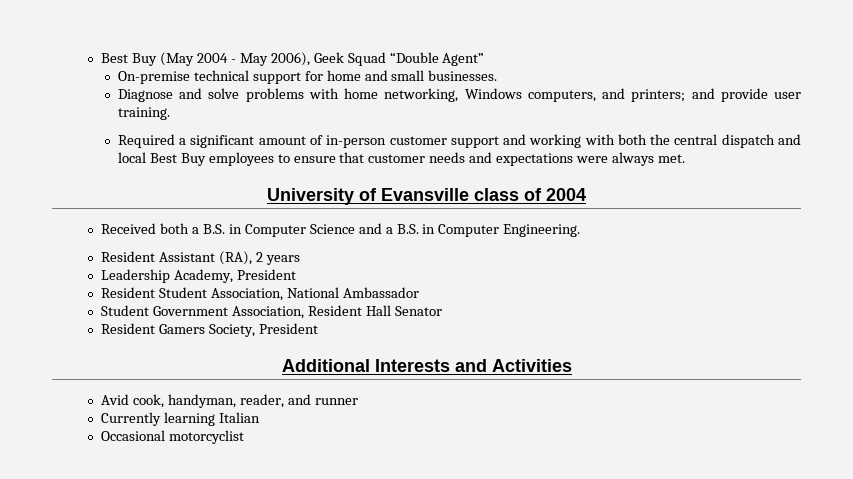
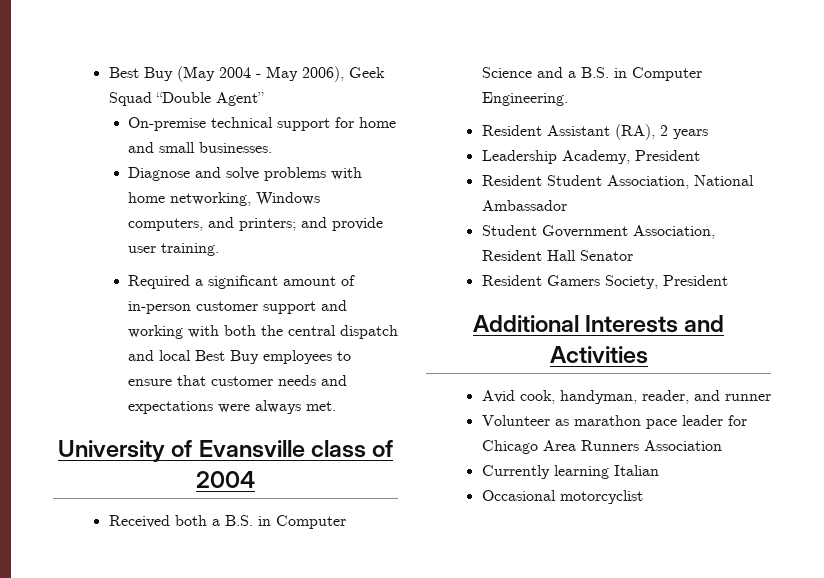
+ Volunteer as marathon pace leader for Chicago Area Runners Association

